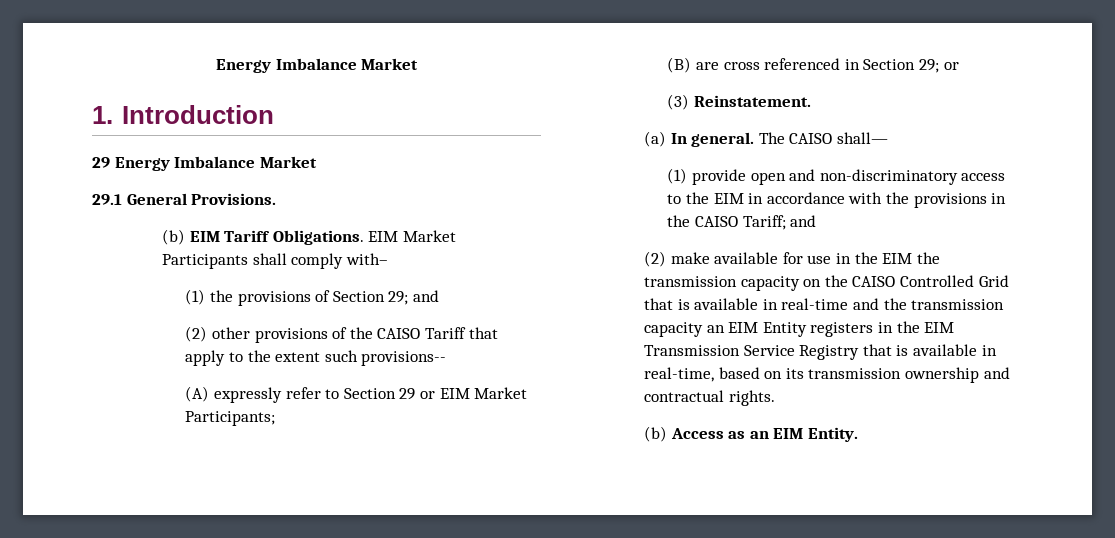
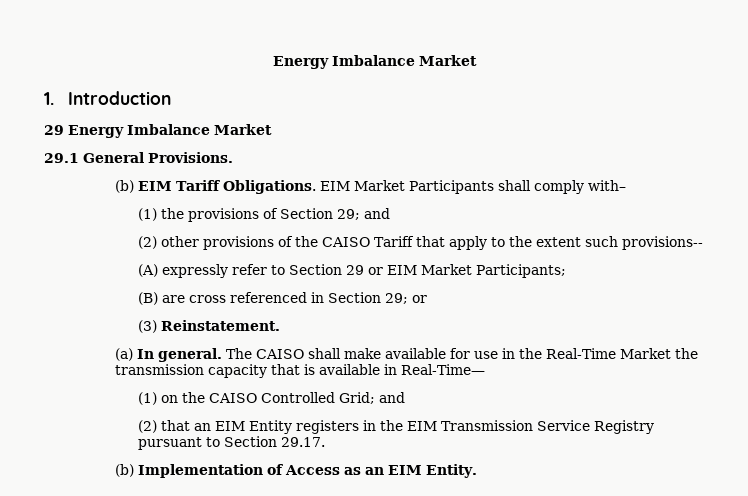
- The CAISO shall—
- (1) provide open and non-discriminatory access to the EIM in accordance with the provisions in the CAISO Tariff; and
- (2) make available for use in the EIM the transmission capacity on the CAISO Controlled Grid that is available in real-time and the transmission capacity an EIM Entity registers in the EIM Transmission Service Registry that is available in real-time, based on its transmission ownership and contractual rights.
- (b) Access as an EIM Entity.
+ The CAISO shall make available for use in the Real-Time Market the transmission capacity that is available in Real-Time—
+ (1) on the CAISO Controlled Grid; and
+ (2) that an EIM Entity registers in the EIM Transmission Service Registry pursuant to Section 29.17.
+ (b) Implementation of Access as an EIM Entity.

